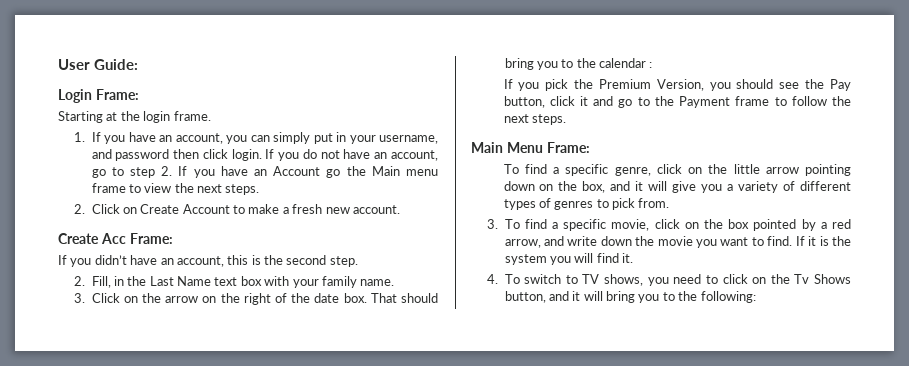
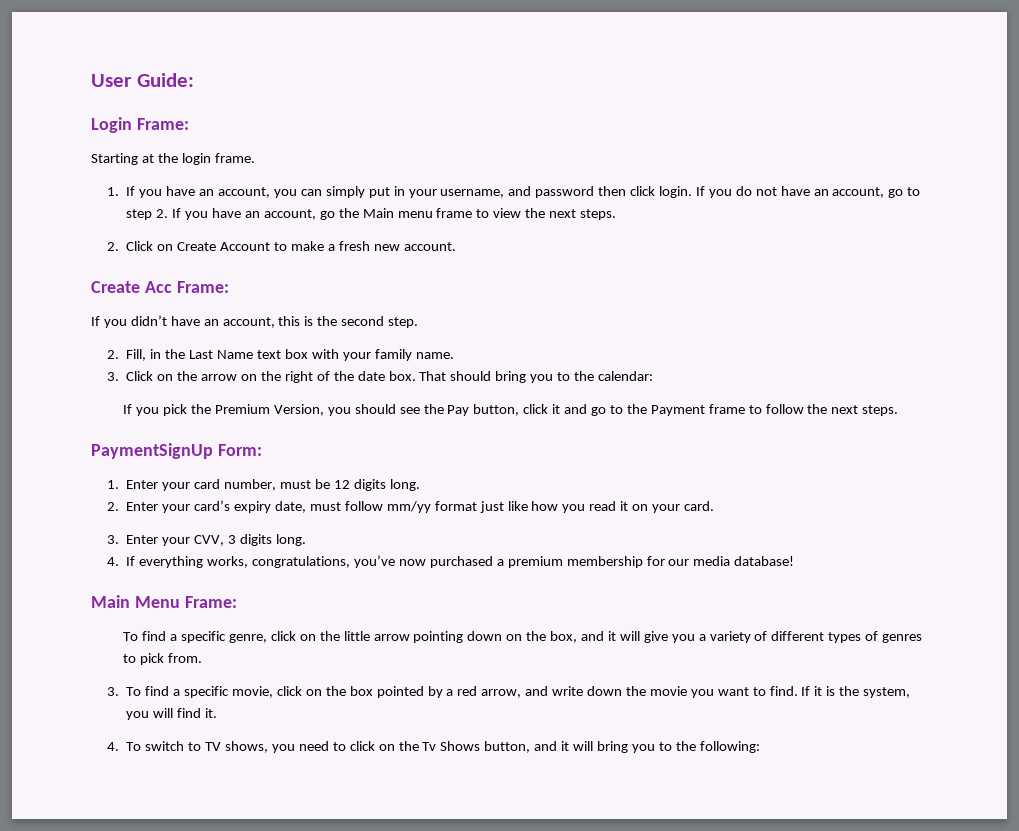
- If you do not have an account, go to step 2. If you have an Account go the Main menu frame to view the next steps.
+ If you do not have an account, go to step 2. If you have an account, go the Main menu frame to view the next steps.
- That should bring you to the calendar :
+ That should bring you to the calendar:
+ PaymentSignUp Form:
+ 1. Enter your card number, must be 12 digits long.
+ 2. Enter your card’s expiry date, must follow mm/yy format just like how you read it on your card.
+ 3. Enter your CVV, 3 digits long.
+ 4. If everything works, congratulations, you’ve now purchased a premium membership for our media database!
- If it is the system you will find it.
+ If it is the system, you will find it.

